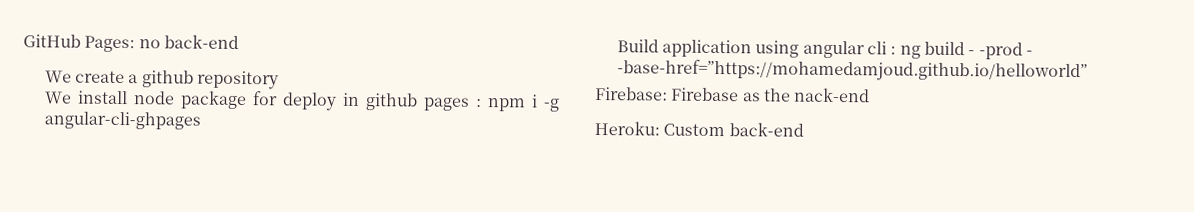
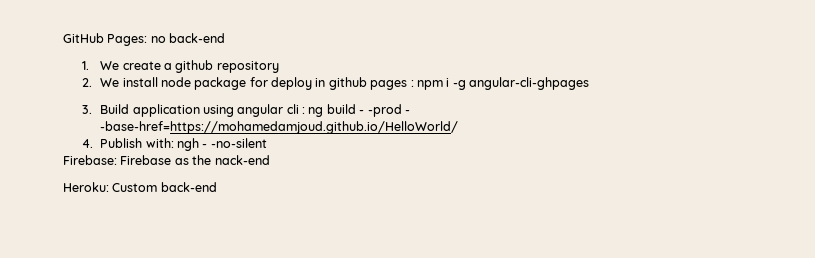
- We create a github repository
+ 1. We create a github repository
- We install node package for deploy in github pages : npm i -g angular-cli-ghpages
+ 2. We install node package for deploy in github pages : npm i -g angular-cli-ghpages
- Build application using angular cli : ng build - -prod - -base-href=”https://mohamedamjoud.github.io/helloworld”
+ 3. Build application using angular cli : ng build - -prod - -base-href=https://mohamedamjoud.github.io/HelloWorld/
+ 4. Publish with: ngh - -no-silent

